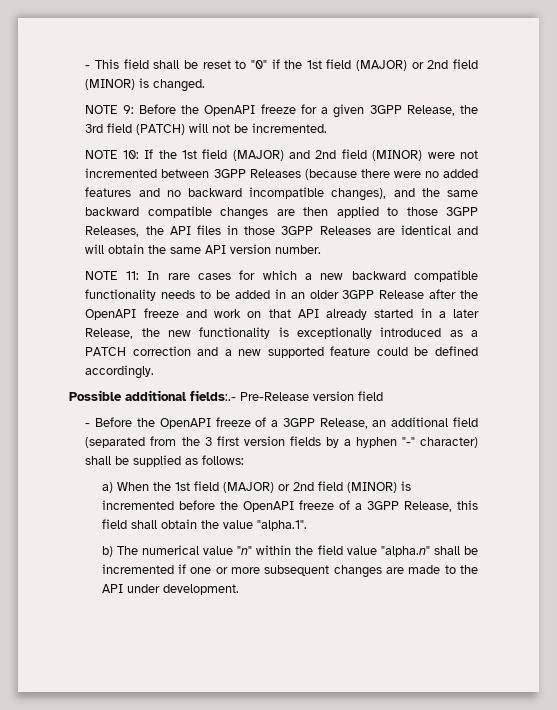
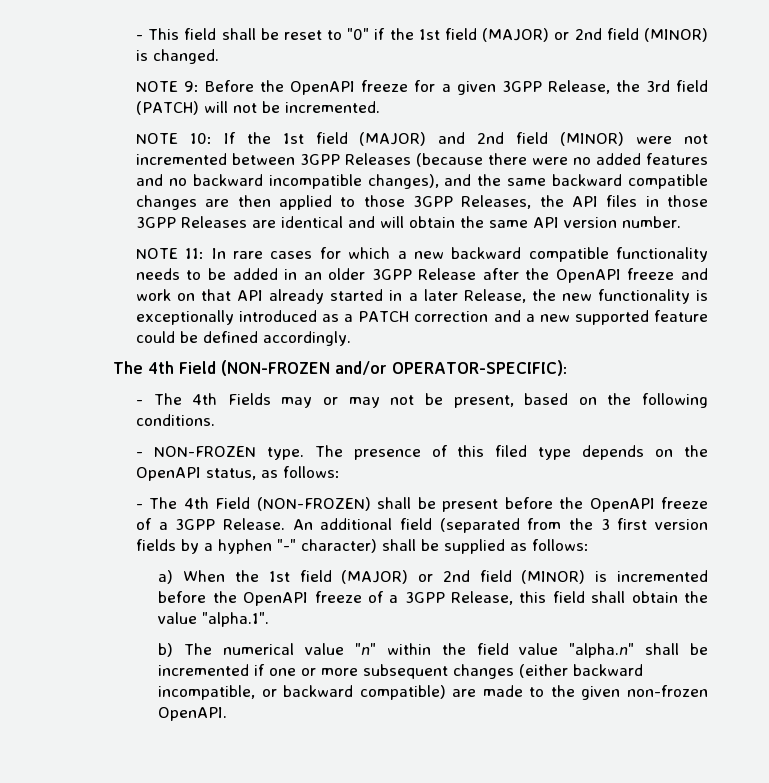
- Possible additional fields:.- Pre-Release version field
- - Before the OpenAPI freeze of a 3GPP Release, an additional field (separated from the 3 first version fields by a hyphen "-" character) shall be supplied as follows:
+ The 4th Field (NON-FROZEN and/or OPERATOR-SPECIFIC):
+ - The 4th Fields may or may not be present, based on the following conditions.
+ - NON-FROZEN type. The presence of this filed type depends on the OpenAPI status, as follows:
+ - The 4th Field (NON-FROZEN) shall be present before the OpenAPI freeze of a 3GPP Release. An additional field (separated from the 3 first version fields by a hyphen "-" character) shall be supplied as follows:
- b) The numerical value "n" within the field value "alpha.n" shall be incremented if one or more subsequent changes are made to the API under development.
+ b) The numerical value "n" within the field value "alpha.n" shall be incremented if one or more subsequent changes (either backward incompatible, or backward compatible) are made to the given non-frozen OpenAPI.

